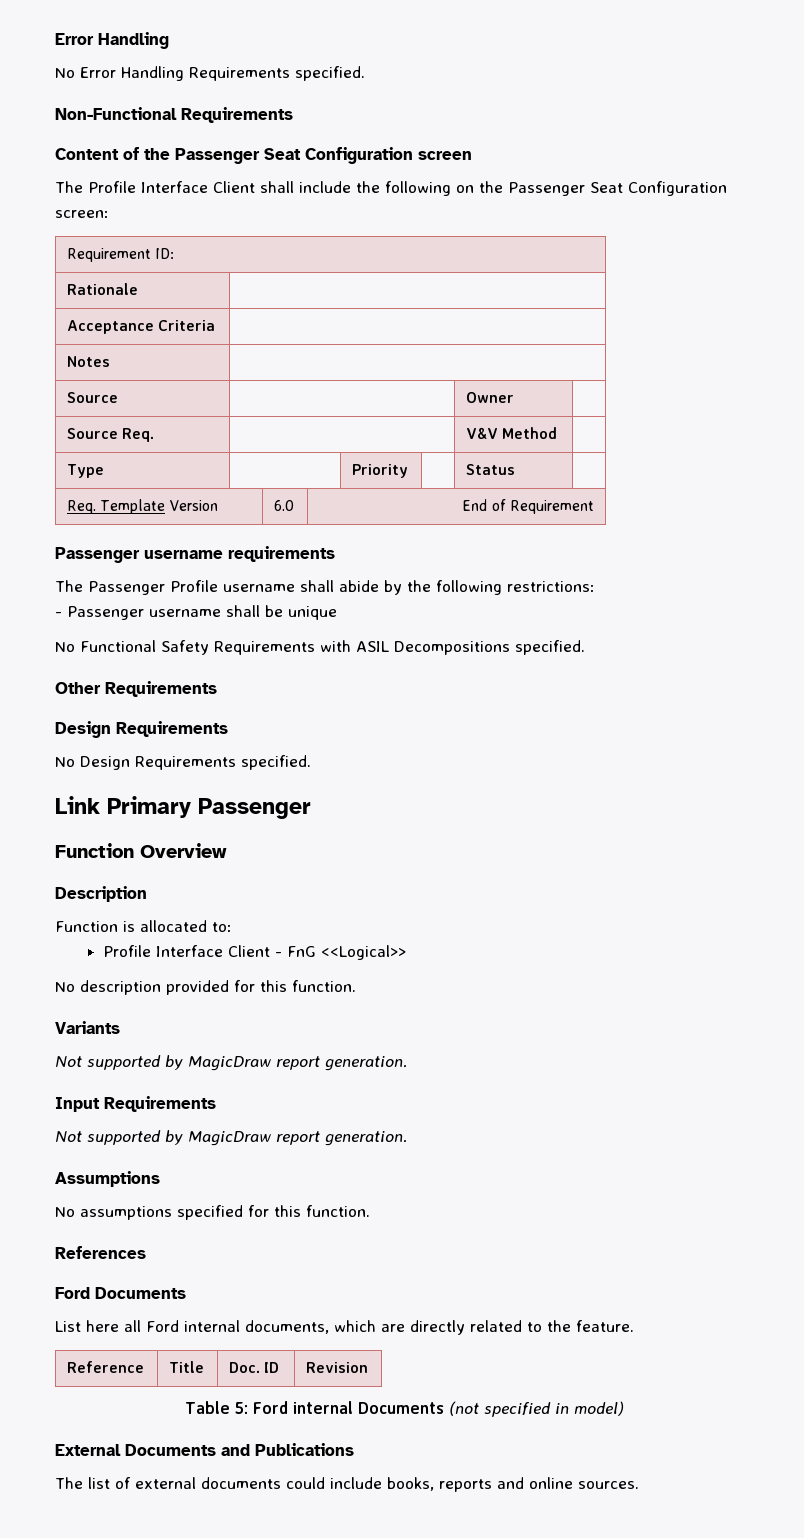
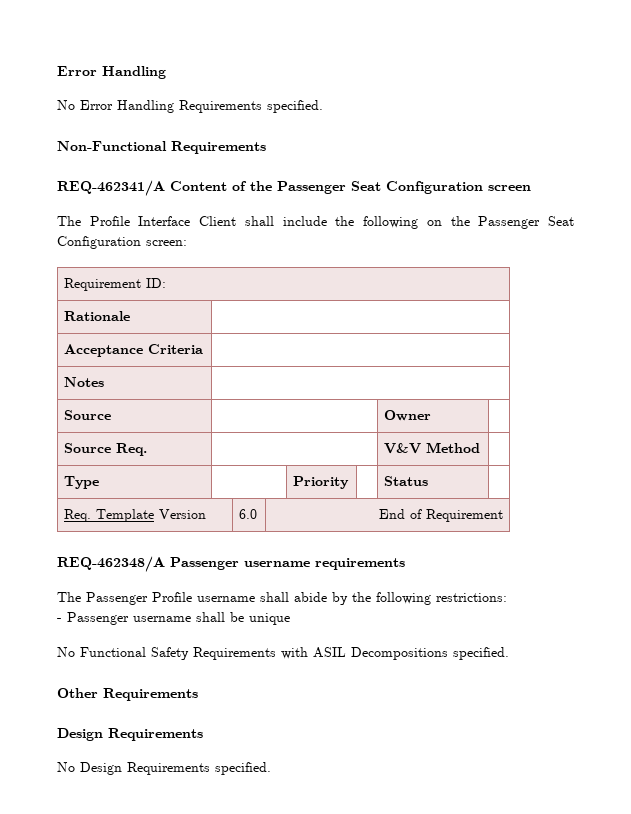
- Content of the Passenger Seat Configuration screen
+ REQ-462341/A Content of the Passenger Seat Configuration screen
- Passenger username requirements
+ REQ-462348/A Passenger username requirements
- Link Primary Passenger
- Function Overview
- Description
- Function is allocated to:
- Profile Interface Client - FnG <<Logical>>
- No description provided for this function.
- Variants
- Not supported by MagicDraw report generation.
- Input Requirements
- Not supported by MagicDraw report generation.
- Assumptions
- No assumptions specified for this function.
- References
- Ford Documents
- List here all Ford internal documents, which are directly related to the feature.
- Reference | Title | Doc. ID | Revision
- Table 5: Ford internal Documents (not specified in model)
- External Documents and Publications
- The list of external documents could include books, reports and online sources.

